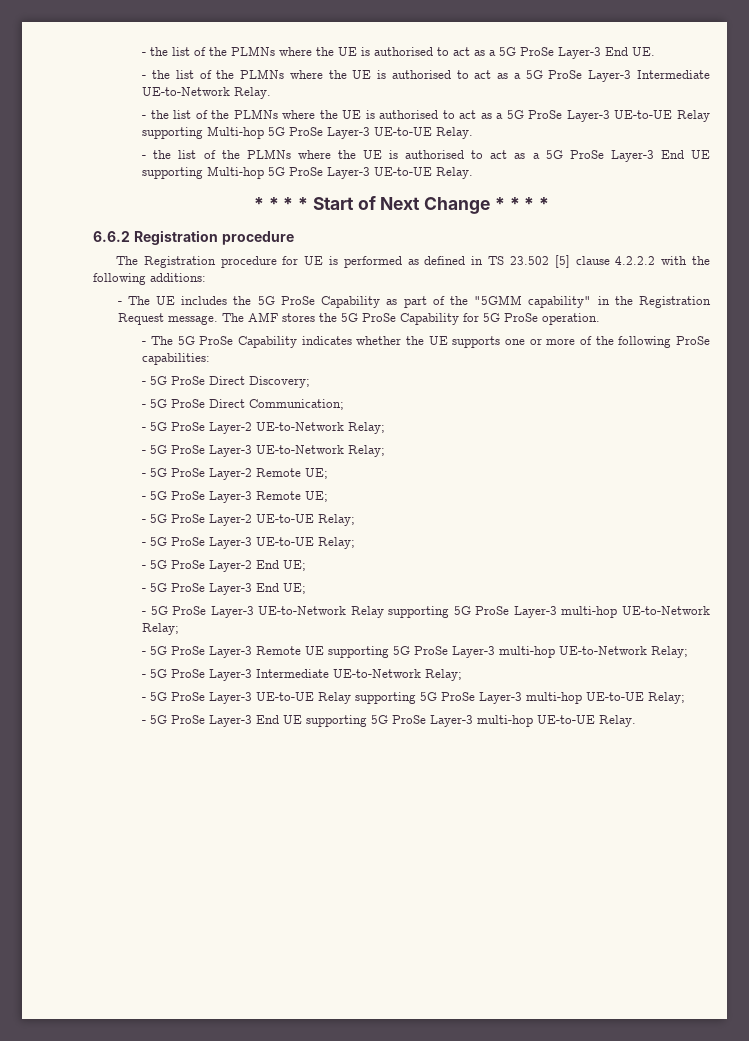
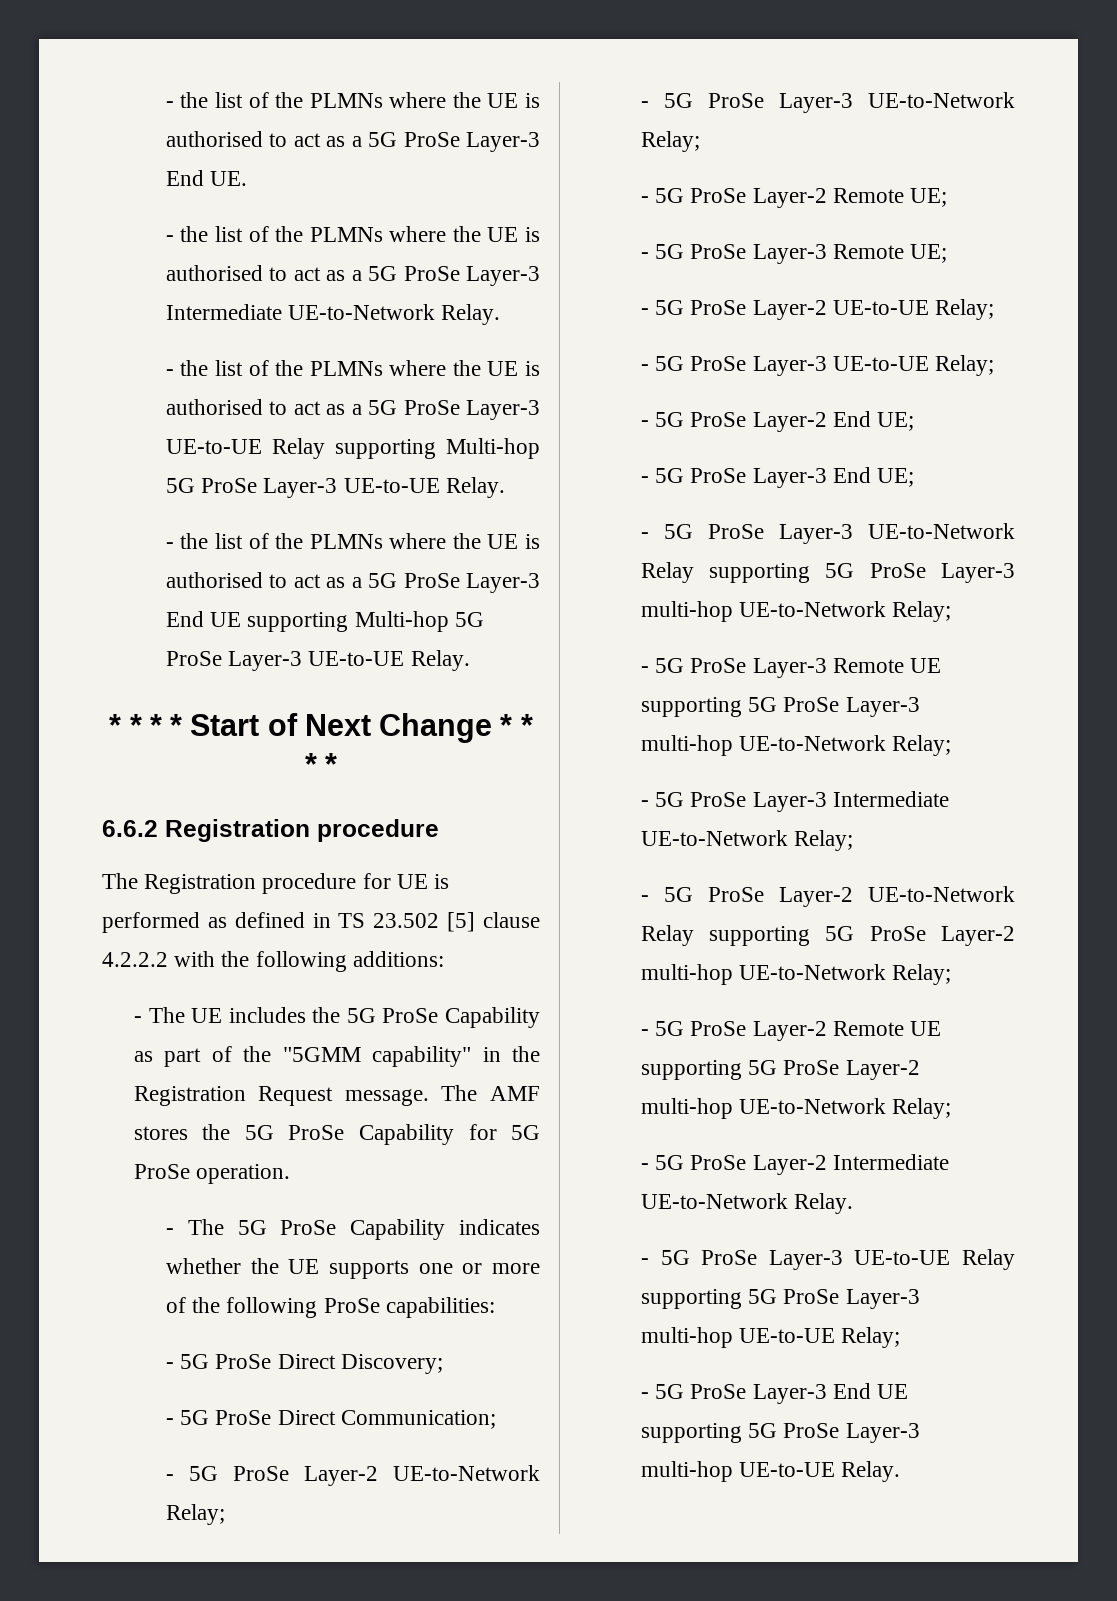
+ - 5G ProSe Layer-2 UE-to-Network Relay supporting 5G ProSe Layer-2 multi-hop UE-to-Network Relay;
+ - 5G ProSe Layer-2 Remote UE supporting 5G ProSe Layer-2 multi-hop UE-to-Network Relay;
+ - 5G ProSe Layer-2 Intermediate UE-to-Network Relay.

